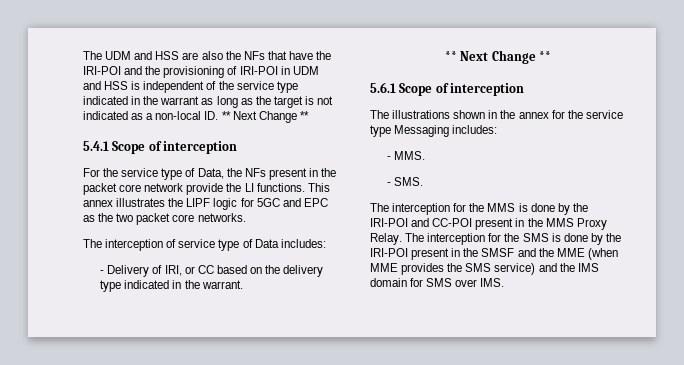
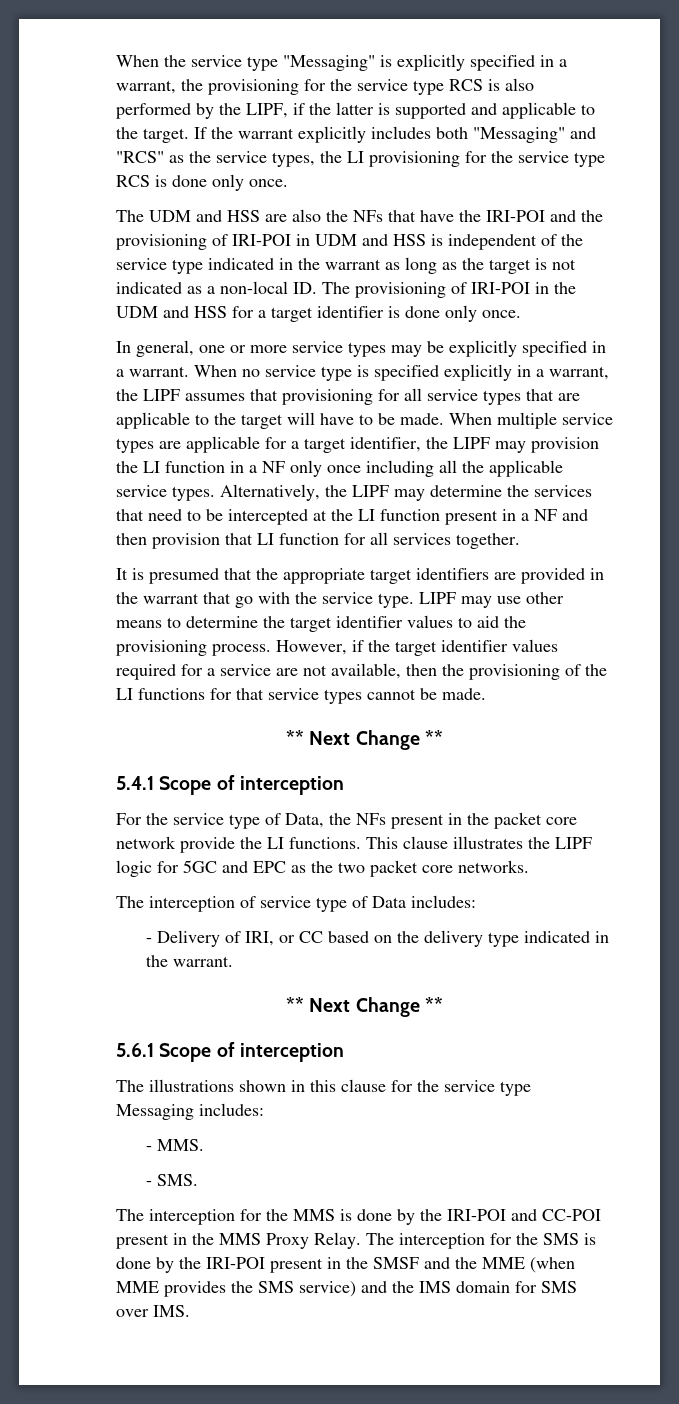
+ When the service type "Messaging" is explicitly specified in a warrant, the provisioning for the service type RCS is also performed by the LIPF, if the latter is supported and applicable to the target. If the warrant explicitly includes both "Messaging" and "RCS" as the service types, the LI provisioning for the service type RCS is done only once.
- The UDM and HSS are also the NFs that have the IRI-POI and the provisioning of IRI-POI in UDM and HSS is independent of the service type indicated in the warrant as long as the target is not indicated as a non-local ID. ** Next Change **
+ The UDM and HSS are also the NFs that have the IRI-POI and the provisioning of IRI-POI in UDM and HSS is independent of the service type indicated in the warrant as long as the target is not indicated as a non-local ID. The provisioning of IRI-POI in the UDM and HSS for a target identifier is done only once.
+ In general, one or more service types may be explicitly specified in a warrant. When no service type is specified explicitly in a warrant, the LIPF assumes that provisioning for all service types that are applicable to the target will have to be made. When multiple service types are applicable for a target identifier, the LIPF may provision the LI function in a NF only once including all the applicable service types. Alternatively, the LIPF may determine the services that need to be intercepted at the LI function present in a NF and then provision that LI function for all services together.
+ It is presumed that the appropriate target identifiers are provided in the warrant that go with the service type. LIPF may use other means to determine the target identifier values to aid the provisioning process. However, if the target identifier values required for a service are not available, then the provisioning of the LI functions for that service types cannot be made.
+ ** Next Change **
- This annex illustrates the LIPF logic for 5GC and EPC as the two packet core networks.
+ This clause illustrates the LIPF logic for 5GC and EPC as the two packet core networks.
- The illustrations shown in the annex for the service type Messaging includes:
+ The illustrations shown in this clause for the service type Messaging includes:

